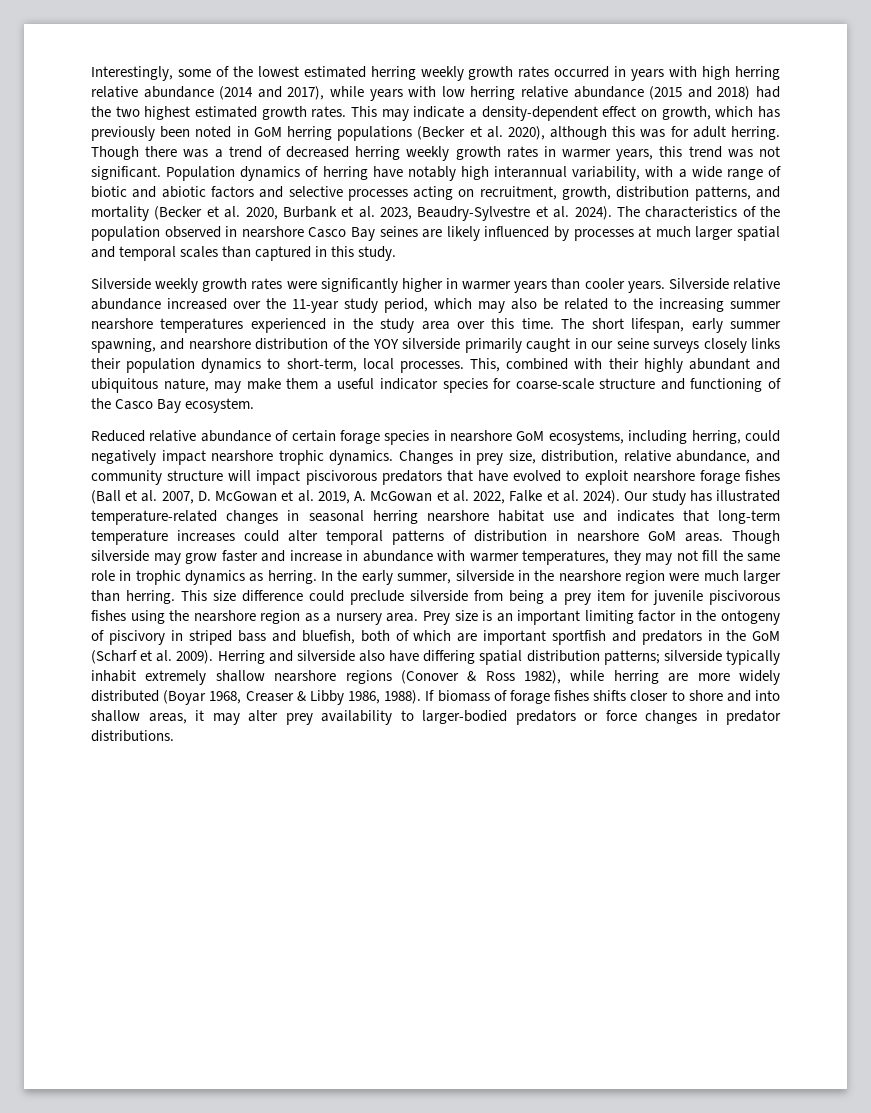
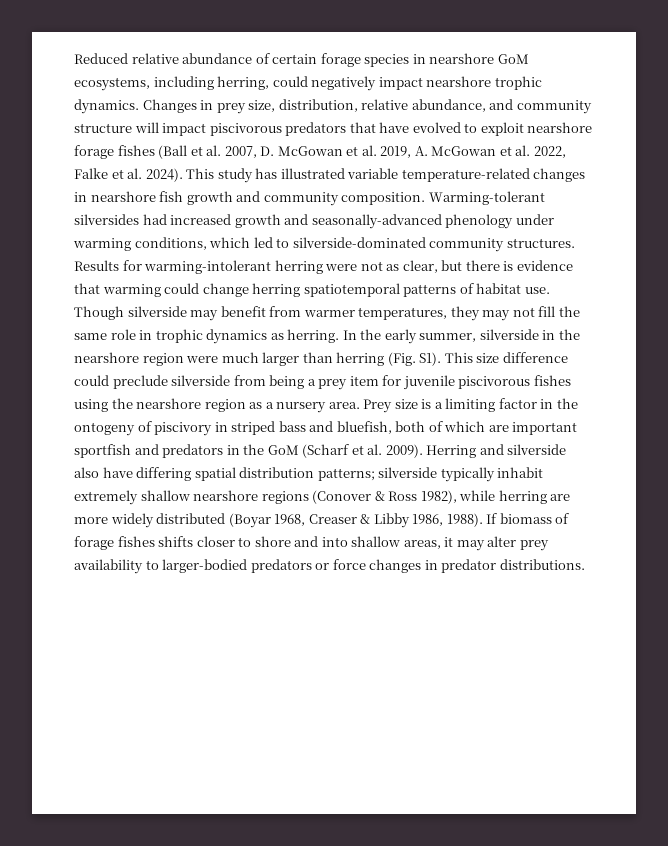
- Interestingly, some of the lowest estimated herring weekly growth rates occurred in years with high herring relative abundance (2014 and 2017), while years with low herring relative abundance (2015 and 2018) had the two highest estimated growth rates. This may indicate a density-dependent effect on growth, which has previously been noted in GoM herring populations (Becker et al. 2020), although this was for adult herring. Though there was a trend of decreased herring weekly growth rates in warmer years, this trend was not significant. Population dynamics of herring have notably high interannual variability, with a wide range of biotic and abiotic factors and selective processes acting on recruitment, growth, distribution patterns, and mortality (Becker et al. 2020, Burbank et al. 2023, Beaudry‐Sylvestre et al. 2024). The characteristics of the population observed in nearshore Casco Bay seines are likely influenced by processes at much larger spatial and temporal scales than captured in this study.
- Silverside weekly growth rates were significantly higher in warmer years than cooler years. Silverside relative abundance increased over the 11-year study period, which may also be related to the increasing summer nearshore temperatures experienced in the study area over this time. The short lifespan, early summer spawning, and nearshore distribution of the YOY silverside primarily caught in our seine surveys closely links their population dynamics to short-term, local processes. This, combined with their highly abundant and ubiquitous nature, may make them a useful indicator species for coarse-scale structure and functioning of the Casco Bay ecosystem.
- Our study has illustrated temperature-related changes in seasonal herring nearshore habitat use and indicates that long-term temperature increases could alter temporal patterns of distribution in nearshore GoM areas. Though silverside may grow faster and increase in abundance with warmer temperatures, they may not fill the same role in trophic dynamics as herring.
+ This study has illustrated variable temperature-related changes in nearshore fish growth and community composition. Warming-tolerant silversides had increased growth and seasonally-advanced phenology under warming conditions, which led to silverside-dominated community structures. Results for warming-intolerant herring were not as clear, but there is evidence that warming could change herring spatiotemporal patterns of habitat use. Though silverside may benefit from warmer temperatures, they may not fill the same role in trophic dynamics as herring.
- In the early summer, silverside in the nearshore region were much larger than herring. This size difference could preclude silverside from being a prey item for juvenile piscivorous fishes using the nearshore region as a nursery area.
+ In the early summer, silverside in the nearshore region were much larger than herring (Fig. S1). This size difference could preclude silverside from being a prey item for juvenile piscivorous fishes using the nearshore region as a nursery area.
- Prey size is an important limiting factor in the ontogeny of piscivory in striped bass and bluefish, both of which are important sportfish and predators in the GoM (Scharf et al. 2009).
+ Prey size is a limiting factor in the ontogeny of piscivory in striped bass and bluefish, both of which are important sportfish and predators in the GoM (Scharf et al. 2009).

